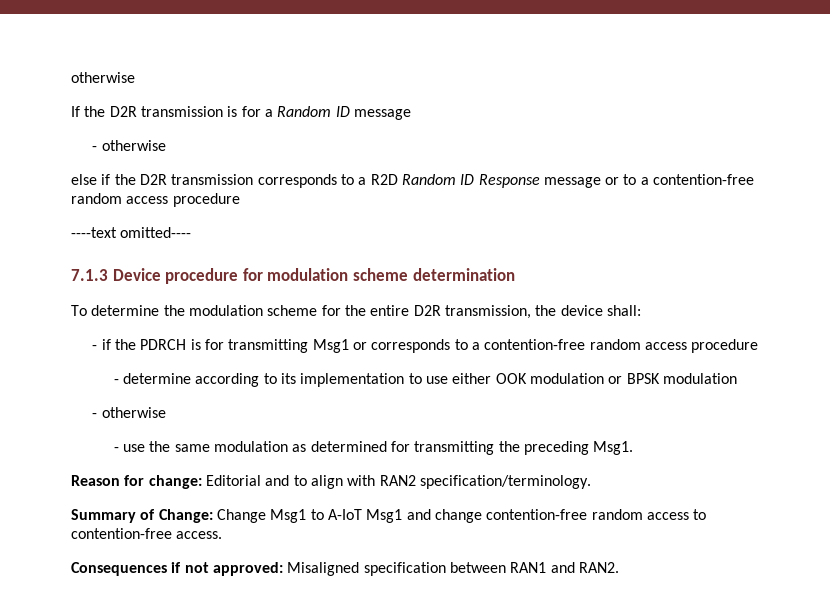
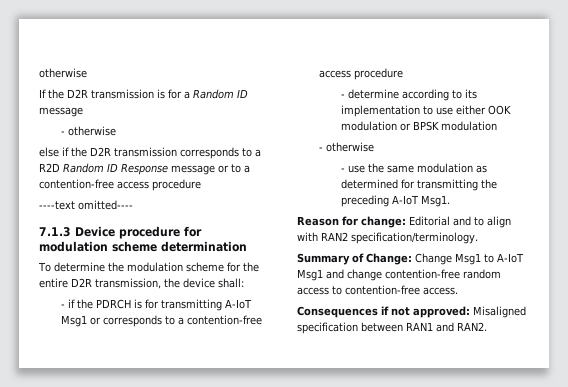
- else if the D2R transmission corresponds to a R2D Random ID Response message or to a contention-free random access procedure
+ else if the D2R transmission corresponds to a R2D Random ID Response message or to a contention-free access procedure
- - if the PDRCH is for transmitting Msg1 or corresponds to a contention-free random access procedure
+ - if the PDRCH is for transmitting A-IoT Msg1 or corresponds to a contention-free access procedure
- - use the same modulation as determined for transmitting the preceding Msg1.
+ - use the same modulation as determined for transmitting the preceding A-IoT Msg1.

